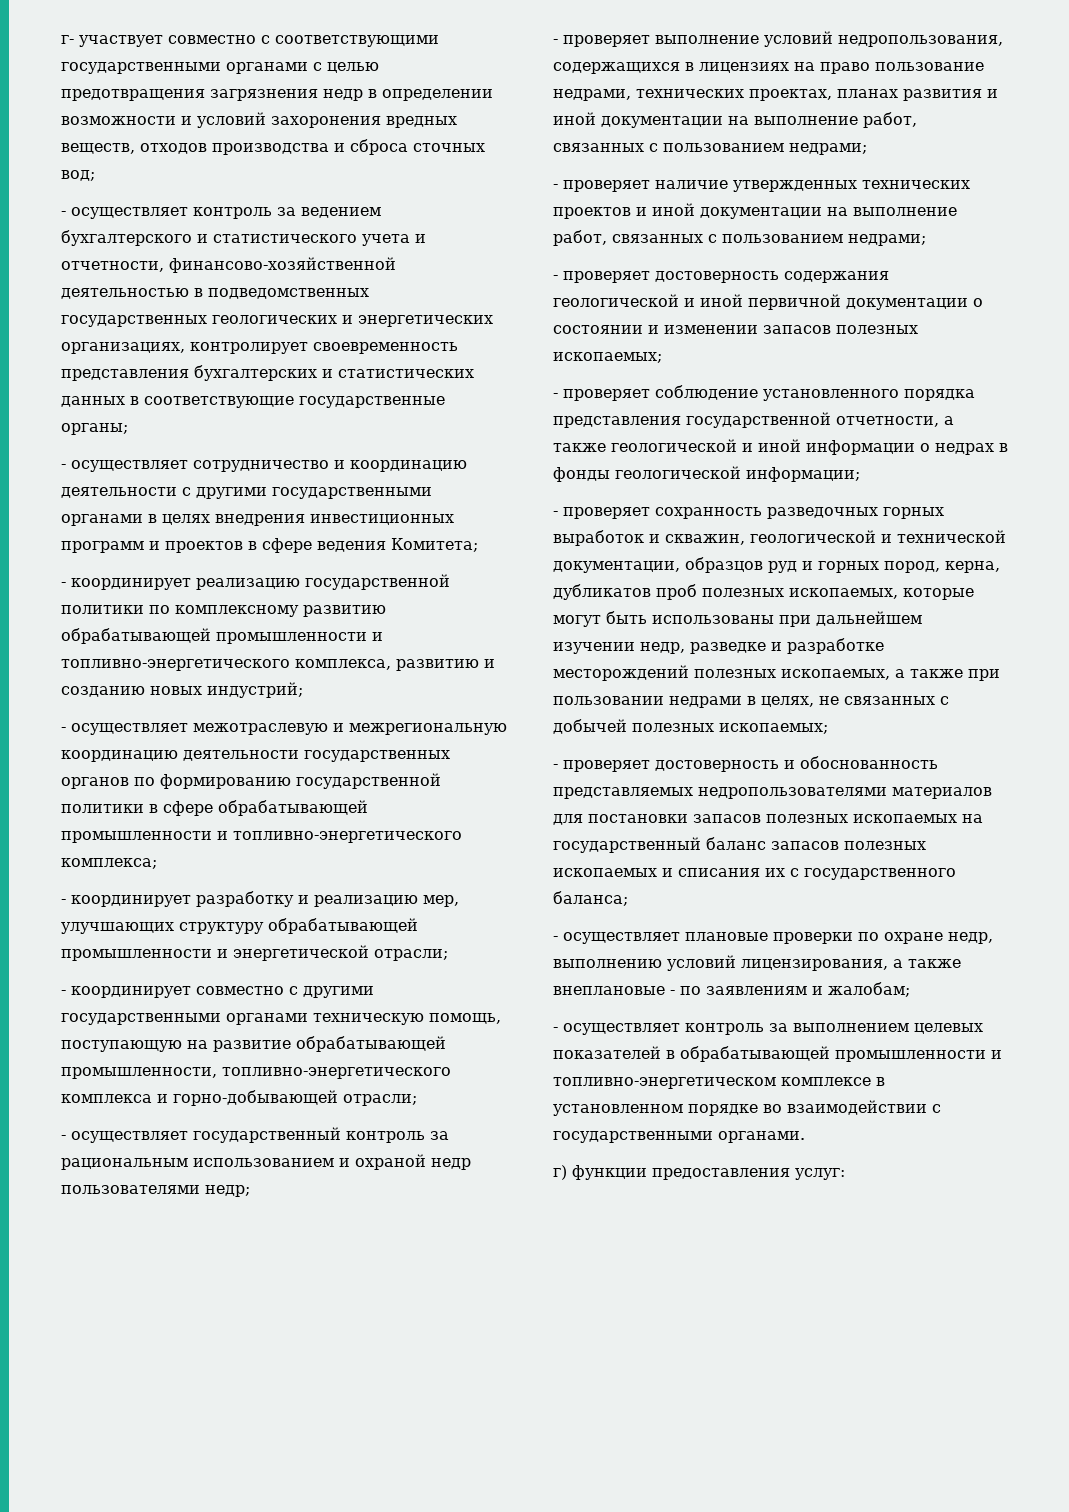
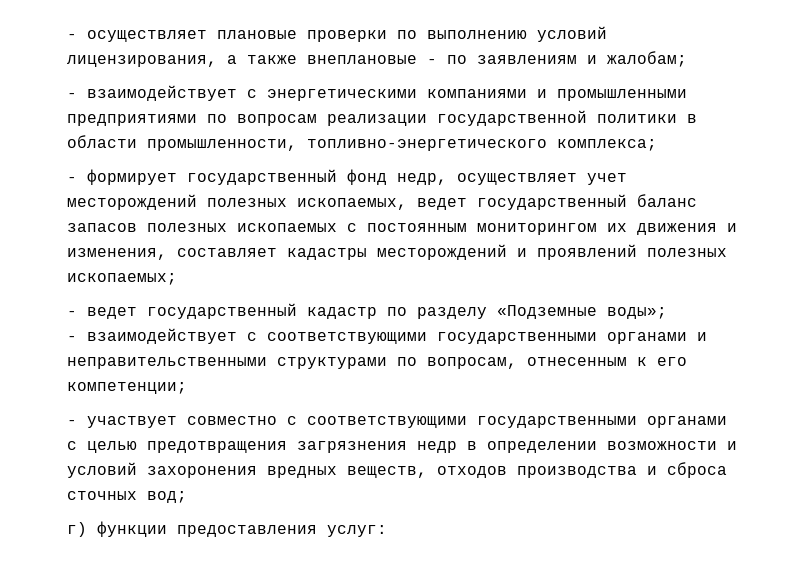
- г- участвует совместно с соответствующими государственными органами с целью предотвращения загрязнения недр в определении возможности и условий захоронения вредных веществ, отходов производства и сброса сточных вод;
+ - осуществляет плановые проверки по выполнению условий лицензирования, а также внеплановые - по заявлениям и жалобам;
+ - взаимодействует с энергетическими компаниями и промышленными предприятиями по вопросам реализации государственной политики в области промышленности, топливно-энергетического комплекса;
+ - формирует государственный фонд недр, осуществляет учет месторождений полезных ископаемых, ведет государственный баланс запасов полезных ископаемых с постоянным мониторингом их движения и изменения, составляет кадастры месторождений и проявлений полезных ископаемых;
+ - ведет государственный кадастр по разделу «Подземные воды»;
+ - взаимодействует с соответствующими государственными органами и неправительственными структурами по вопросам, отнесенным к его компетенции;
+ - участвует совместно с соответствующими государственными органами с целью предотвращения загрязнения недр в определении возможности и условий захоронения вредных веществ, отходов производства и сброса сточных вод;
- - осуществляет контроль за ведением бухгалтерского и статистического учета и отчетности, финансово-хозяйственной деятельностью в подведомственных государственных геологических и энергетических организациях, контролирует своевременность представления бухгалтерских и статистических данных в соответствующие государственные органы;
- - осуществляет сотрудничество и координацию деятельности с другими государственными органами в целях внедрения инвестиционных программ и проектов в сфере ведения Комитета;
- - координирует реализацию государственной политики по комплексному развитию обрабатывающей промышленности и топливно-энергетического комплекса, развитию и созданию новых индустрий;
- - осуществляет межотраслевую и межрегиональную координацию деятельности государственных органов по формированию государственной политики в сфере обрабатывающей промышленности и топливно-энергетического комплекса;
- - координирует разработку и реализацию мер, улучшающих структуру обрабатывающей промышленности и энергетической отрасли;
- - координирует совместно с другими государственными органами техническую помощь, поступающую на развитие обрабатывающей промышленности, топливно-энергетического комплекса и горно-добывающей отрасли;
- - осуществляет государственный контроль за рациональным использованием и охраной недр пользователями недр;
- - проверяет выполнение условий недропользования, содержащихся в лицензиях на право пользование недрами, технических проектах, планах развития и иной документации на выполнение работ, связанных с пользованием недрами;
- - проверяет наличие утвержденных технических проектов и иной документации на выполнение работ, связанных с пользованием недрами;
- - проверяет достоверность содержания геологической и иной первичной документации о состоянии и изменении запасов полезных ископаемых;
- - проверяет соблюдение установленного порядка представления государственной отчетности, а также геологической и иной информации о недрах в фонды геологической информации;
- - проверяет сохранность разведочных горных выработок и скважин, геологической и технической документации, образцов руд и горных пород, керна, дубликатов проб полезных ископаемых, которые могут быть использованы при дальнейшем изучении недр, разведке и разработке месторождений полезных ископаемых, а также при пользовании недрами в целях, не связанных с добычей полезных ископаемых;
- - проверяет достоверность и обоснованность представляемых недропользователями материалов для постановки запасов полезных ископаемых на государственный баланс запасов полезных ископаемых и списания их с государственного баланса;
- - осуществляет плановые проверки по охране недр, выполнению условий лицензирования, а также внеплановые - по заявлениям и жалобам;
- - осуществляет контроль за выполнением целевых показателей в обрабатывающей промышленности и топливно-энергетическом комплексе в установленном порядке во взаимодействии с государственными органами.

